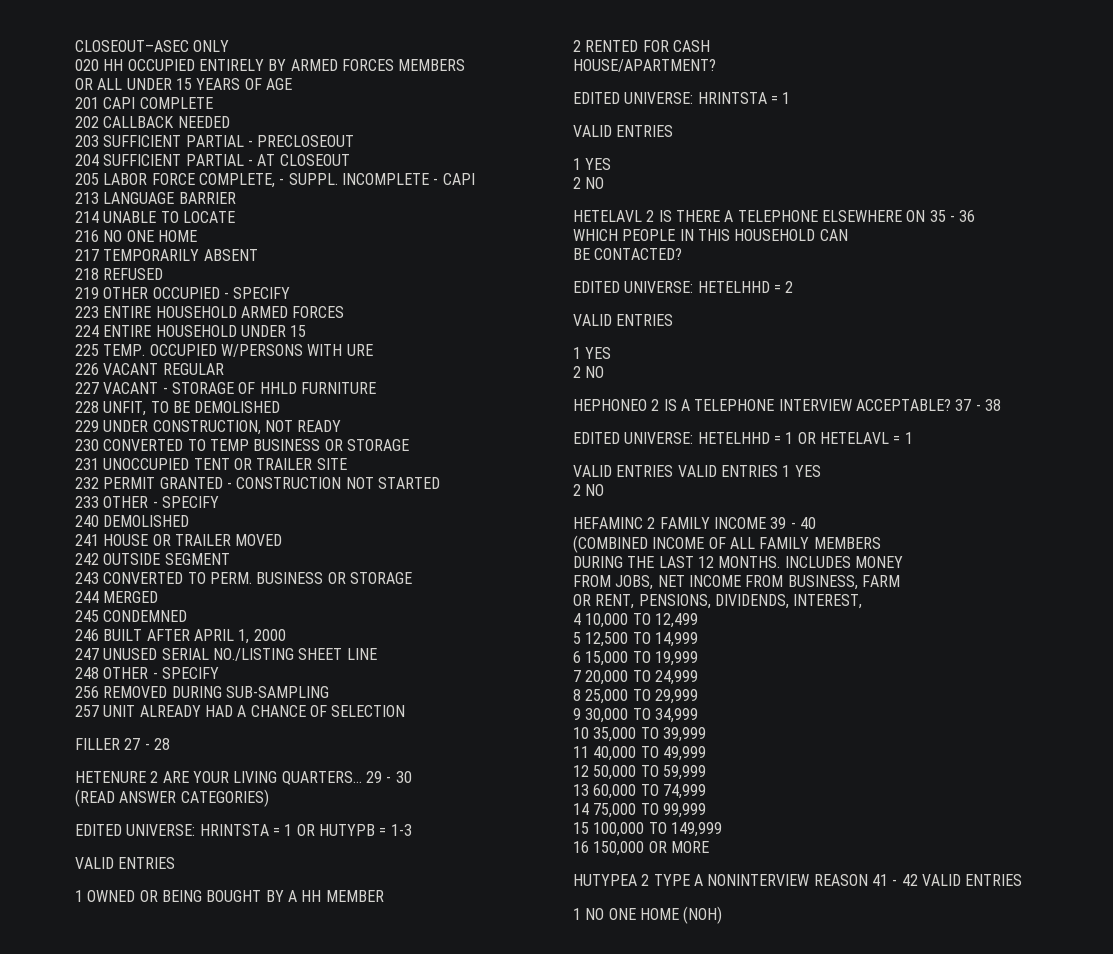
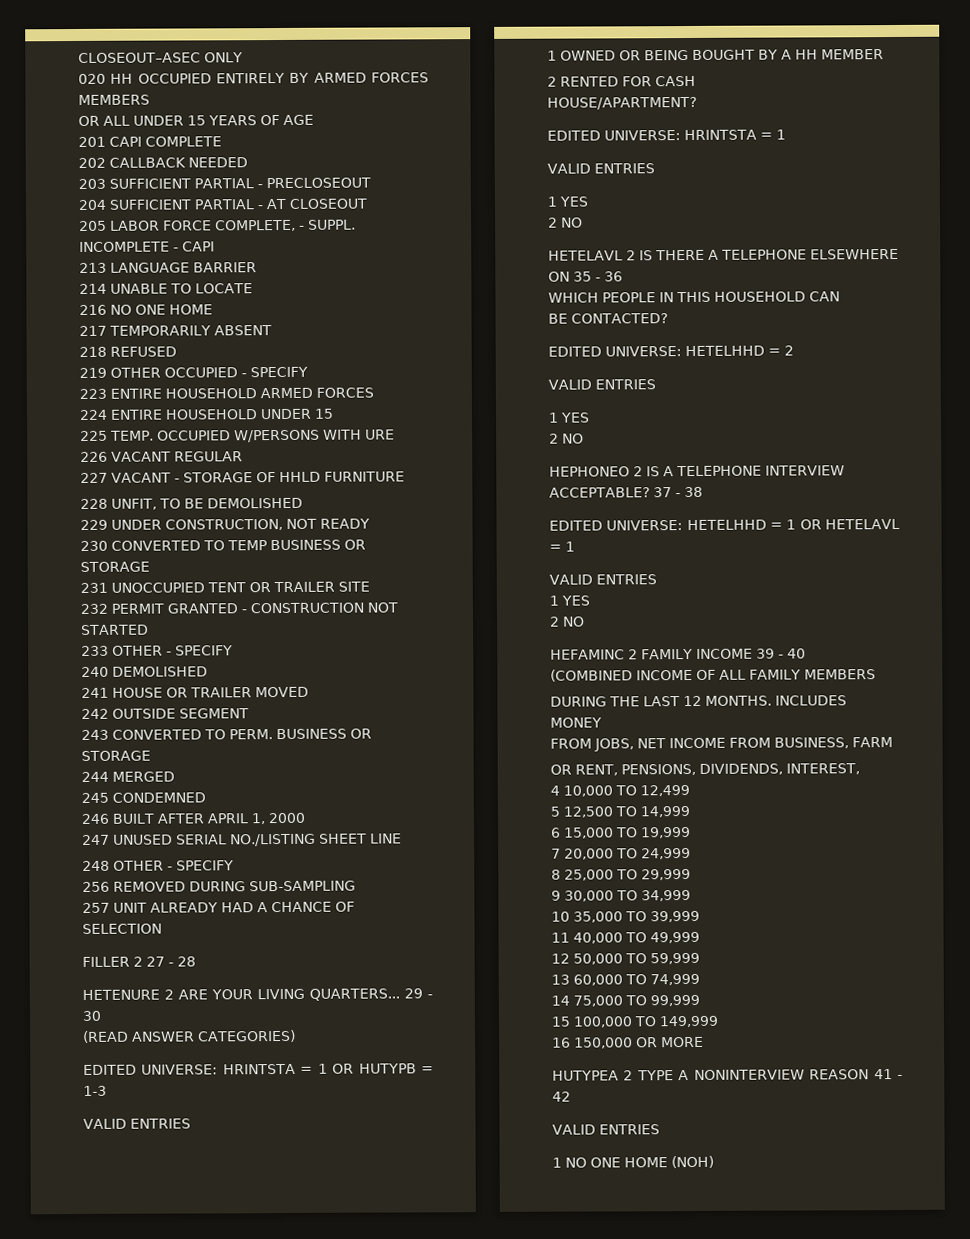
- FILLER 27 - 28
+ FILLER 2 27 - 28
  EDITED UNIVERSE: HETELHHD = 1 OR HETELAVL = 1
- VALID ENTRIES VALID ENTRIES 1 YES
+ VALID ENTRIES
+ 1 YES
- HUTYPEA 2 TYPE A NONINTERVIEW REASON 41 - 42 VALID ENTRIES
+ HUTYPEA 2 TYPE A NONINTERVIEW REASON 41 - 42
+ VALID ENTRIES

